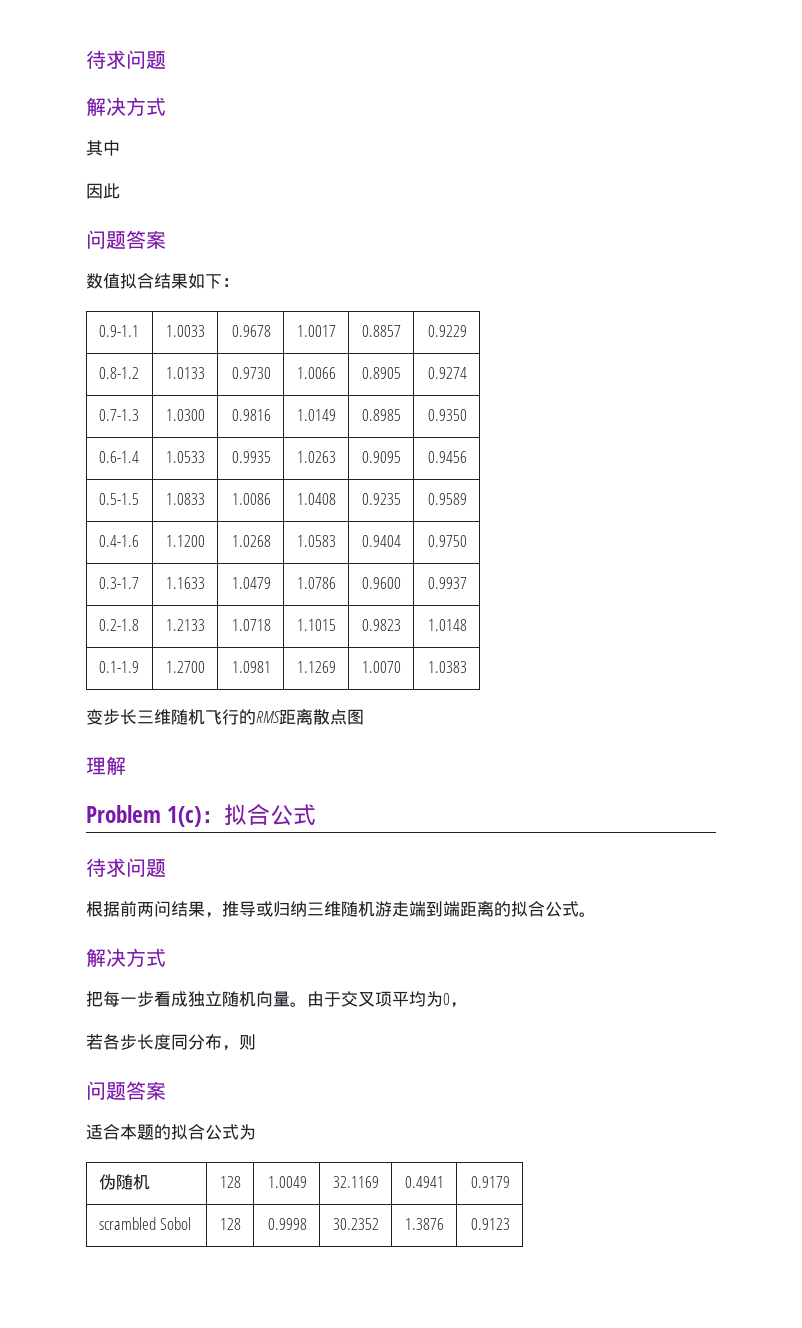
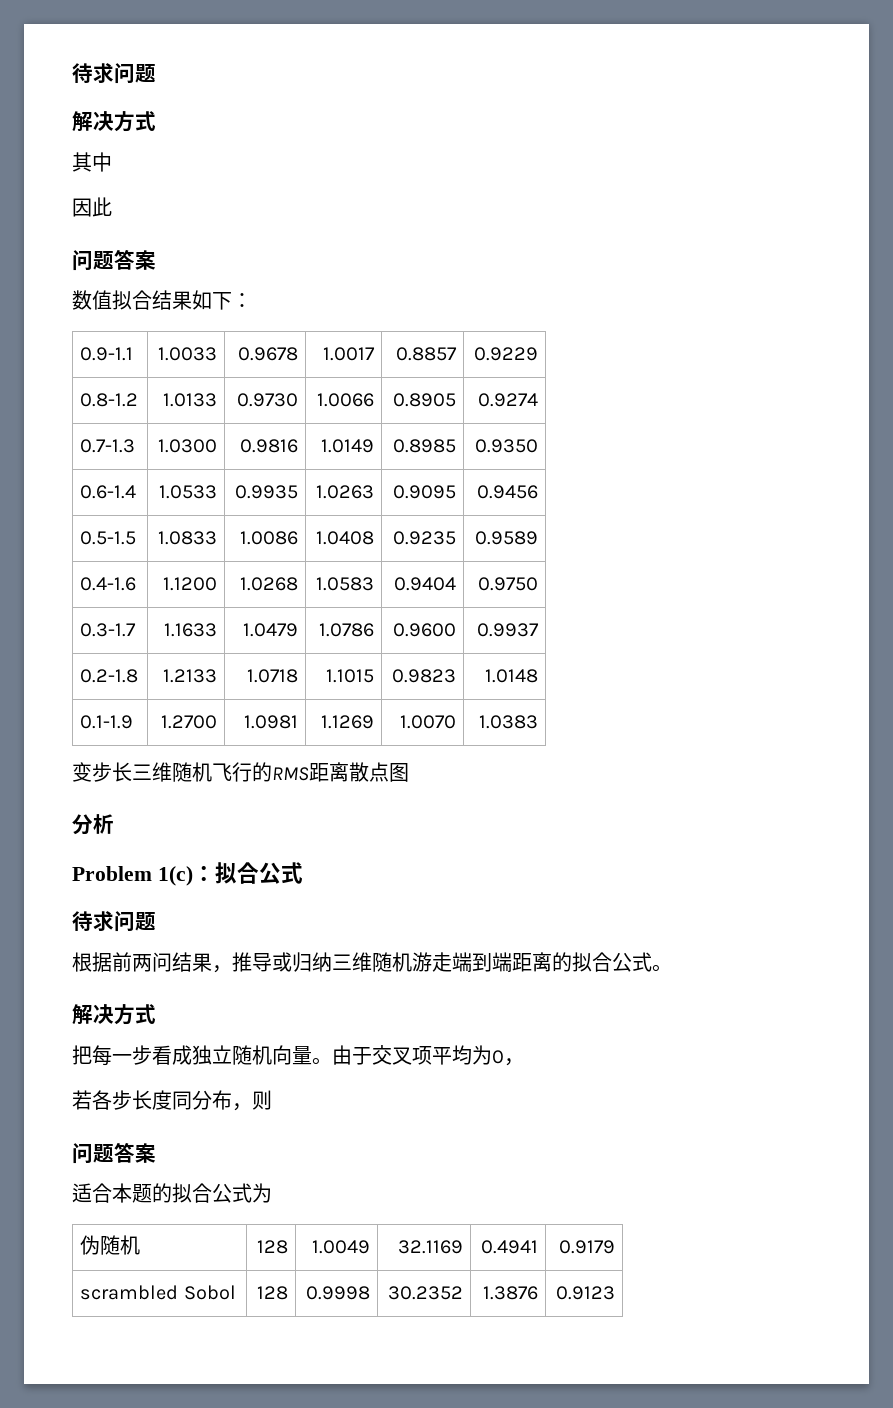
- 理解
+ 分析

